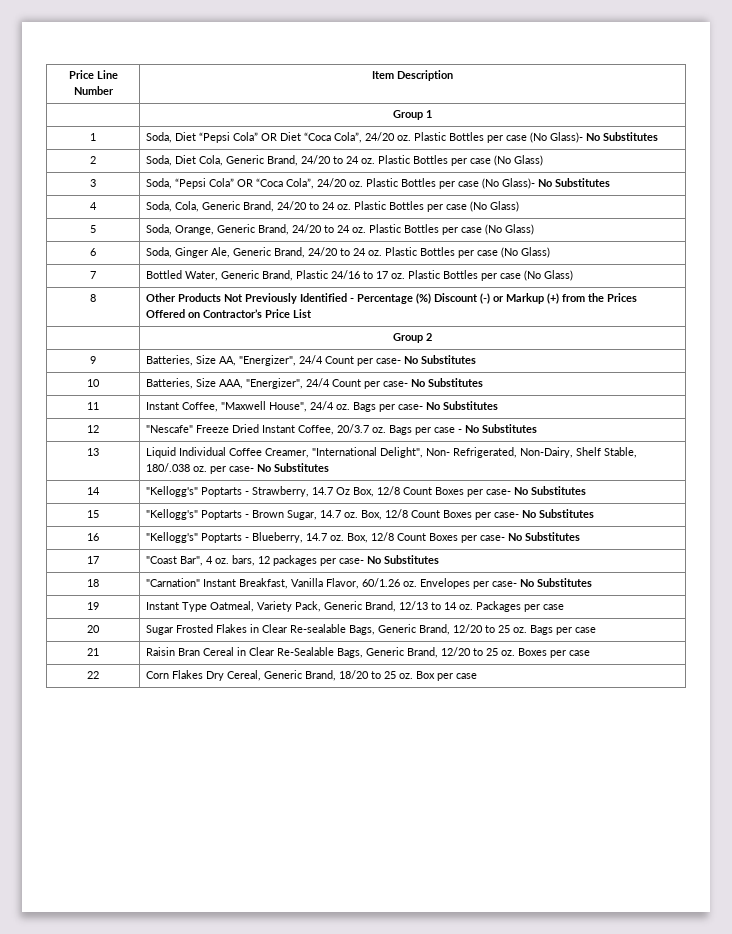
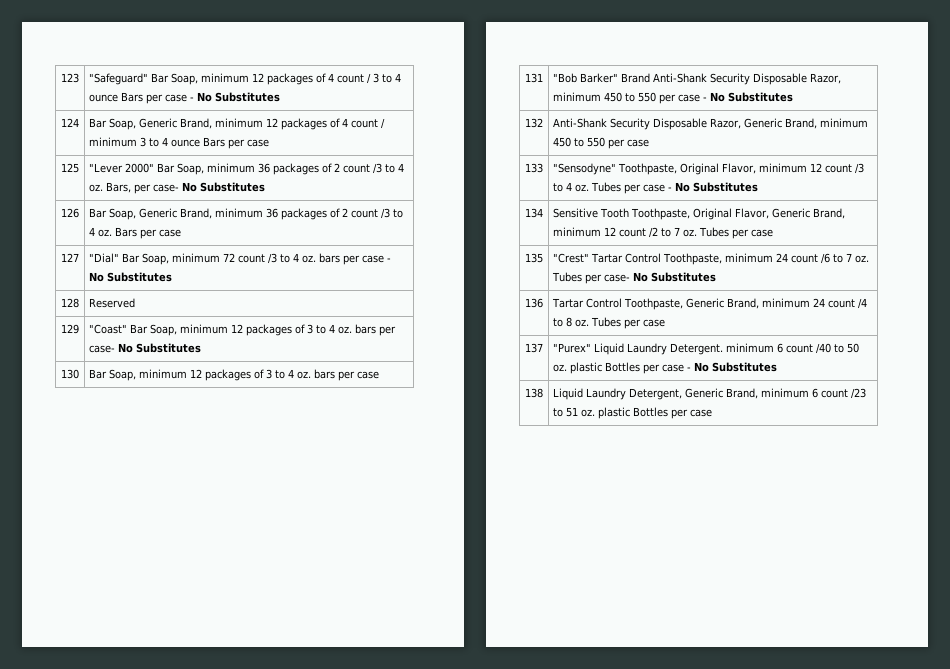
- Price Line Number | Item Description
- | Group 1
- 1 | Soda, Diet “Pepsi Cola” OR Diet “Coca Cola”, 24/20 oz. Plastic Bottles per case (No Glass)- No Substitutes
- 2 | Soda, Diet Cola, Generic Brand, 24/20 to 24 oz. Plastic Bottles per case (No Glass)
- 3 | Soda, “Pepsi Cola” OR “Coca Cola”, 24/20 oz. Plastic Bottles per case (No Glass)- No Substitutes
- 4 | Soda, Cola, Generic Brand, 24/20 to 24 oz. Plastic Bottles per case (No Glass)
- 5 | Soda, Orange, Generic Brand, 24/20 to 24 oz. Plastic Bottles per case (No Glass)
- 6 | Soda, Ginger Ale, Generic Brand, 24/20 to 24 oz. Plastic Bottles per case (No Glass)
- 7 | Bottled Water, Generic Brand, Plastic 24/16 to 17 oz. Plastic Bottles per case (No Glass)
- 8 | Other Products Not Previously Identified - Percentage (%) Discount (-) or Markup (+) from the Prices Offered on Contractor’s Price List
- | Group 2
- 9 | Batteries, Size AA, "Energizer", 24/4 Count per case- No Substitutes
- 10 | Batteries, Size AAA, "Energizer", 24/4 Count per case- No Substitutes
- 11 | Instant Coffee, "Maxwell House", 24/4 oz. Bags per case- No Substitutes
- 12 | "Nescafe" Freeze Dried Instant Coffee, 20/3.7 oz. Bags per case - No Substitutes
- 13 | Liquid Individual Coffee Creamer, "International Delight", Non- Refrigerated, Non-Dairy, Shelf Stable, 180/.038 oz. per case- No Substitutes
- 14 | "Kellogg's" Poptarts - Strawberry, 14.7 Oz Box, 12/8 Count Boxes per case- No Substitutes
- 15 | "Kellogg's" Poptarts - Brown Sugar, 14.7 oz. Box, 12/8 Count Boxes per case- No Substitutes
- 16 | "Kellogg's" Poptarts - Blueberry, 14.7 oz. Box, 12/8 Count Boxes per case- No Substitutes
- 17 | "Coast Bar", 4 oz. bars, 12 packages per case- No Substitutes
- 18 | "Carnation" Instant Breakfast, Vanilla Flavor, 60/1.26 oz. Envelopes per case- No Substitutes
- 19 | Instant Type Oatmeal, Variety Pack, Generic Brand, 12/13 to 14 oz. Packages per case
- 20 | Sugar Frosted Flakes in Clear Re-sealable Bags, Generic Brand, 12/20 to 25 oz. Bags per case
- 21 | Raisin Bran Cereal in Clear Re-Sealable Bags, Generic Brand, 12/20 to 25 oz. Boxes per case
- 22 | Corn Flakes Dry Cereal, Generic Brand, 18/20 to 25 oz. Box per case
+ 123 | "Safeguard" Bar Soap, minimum 12 packages of 4 count / 3 to 4 ounce Bars per case - No Substitutes
+ 124 | Bar Soap, Generic Brand, minimum 12 packages of 4 count / minimum 3 to 4 ounce Bars per case
+ 125 | "Lever 2000" Bar Soap, minimum 36 packages of 2 count /3 to 4 oz. Bars, per case- No Substitutes
+ 126 | Bar Soap, Generic Brand, minimum 36 packages of 2 count /3 to 4 oz. Bars per case
+ 127 | "Dial" Bar Soap, minimum 72 count /3 to 4 oz. bars per case - No Substitutes
+ 128 | Reserved
+ 129 | "Coast" Bar Soap, minimum 12 packages of 3 to 4 oz. bars per case- No Substitutes
+ 130 | Bar Soap, minimum 12 packages of 3 to 4 oz. bars per case
+ 131 | "Bob Barker" Brand Anti-Shank Security Disposable Razor, minimum 450 to 550 per case - No Substitutes
+ 132 | Anti-Shank Security Disposable Razor, Generic Brand, minimum 450 to 550 per case
+ 133 | "Sensodyne" Toothpaste, Original Flavor, minimum 12 count /3 to 4 oz. Tubes per case - No Substitutes
+ 134 | Sensitive Tooth Toothpaste, Original Flavor, Generic Brand, minimum 12 count /2 to 7 oz. Tubes per case
+ 135 | "Crest" Tartar Control Toothpaste, minimum 24 count /6 to 7 oz. Tubes per case- No Substitutes
+ 136 | Tartar Control Toothpaste, Generic Brand, minimum 24 count /4 to 8 oz. Tubes per case
+ 137 | "Purex" Liquid Laundry Detergent. minimum 6 count /40 to 50 oz. plastic Bottles per case - No Substitutes
+ 138 | Liquid Laundry Detergent, Generic Brand, minimum 6 count /23 to 51 oz. plastic Bottles per case

